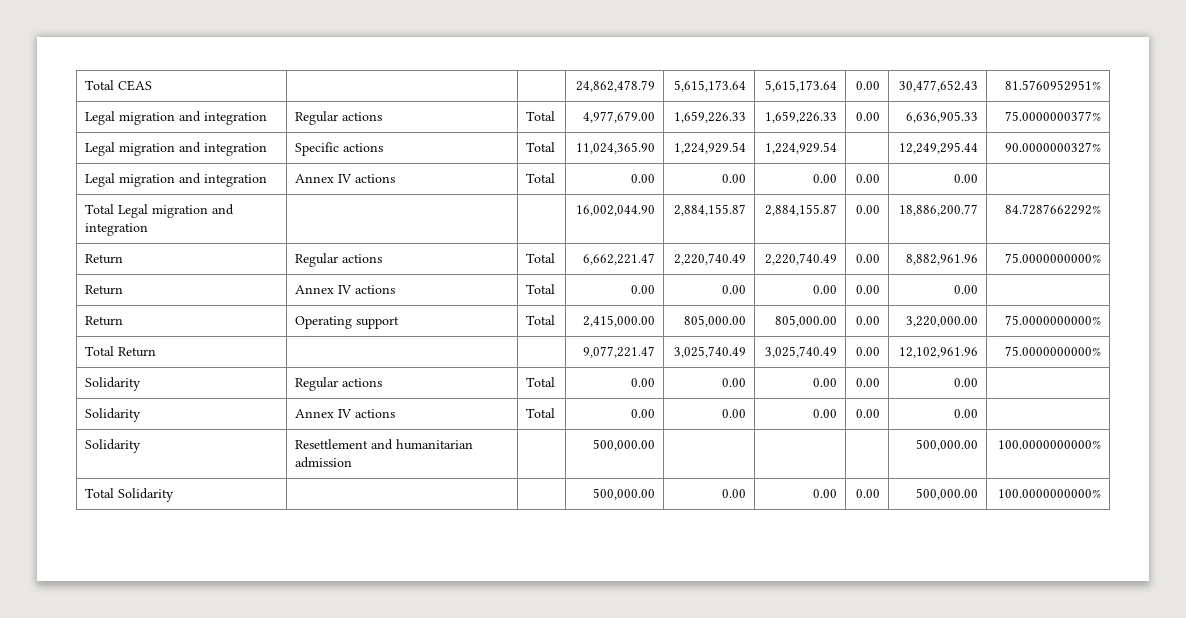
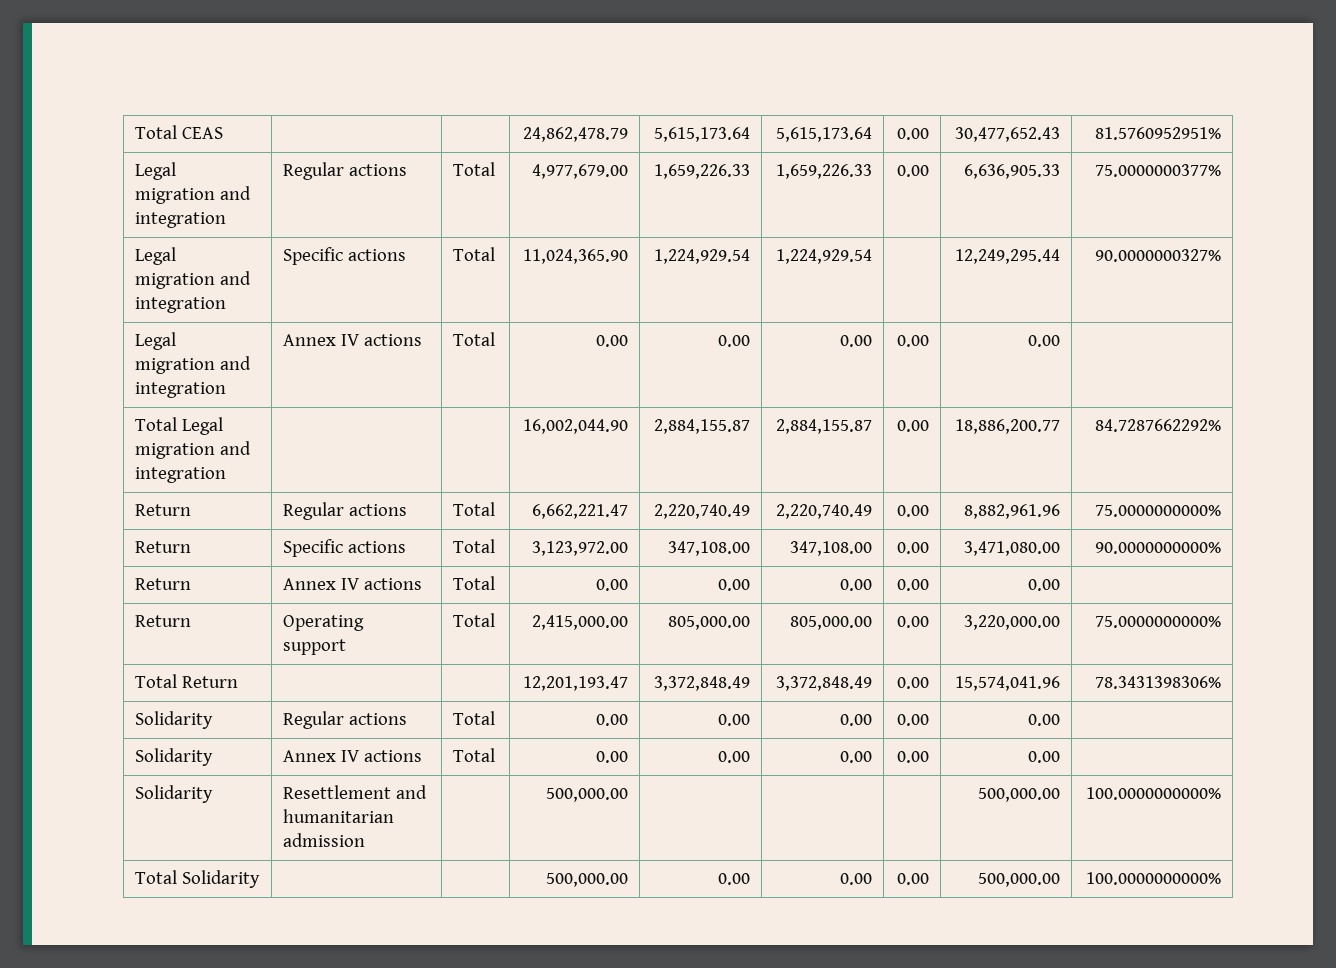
+ Return | Specific actions | Total | 3,123,972.00 | 347,108.00 | 347,108.00 | 0.00 | 3,471,080.00 | 90.0000000000%
- Total Return | | | 9,077,221.47 | 3,025,740.49 | 3,025,740.49 | 0.00 | 12,102,961.96 | 75.0000000000%
+ Total Return | | | 12,201,193.47 | 3,372,848.49 | 3,372,848.49 | 0.00 | 15,574,041.96 | 78.3431398306%

